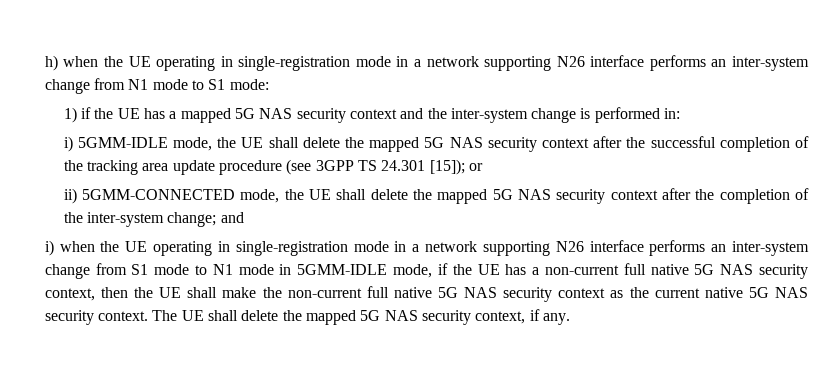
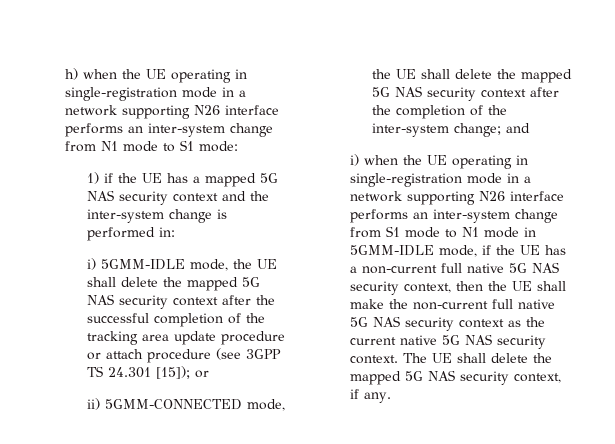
- i) 5GMM-IDLE mode, the UE shall delete the mapped 5G NAS security context after the successful completion of the tracking area update procedure (see 3GPP TS 24.301 [15]); or
+ i) 5GMM-IDLE mode, the UE shall delete the mapped 5G NAS security context after the successful completion of the tracking area update procedure or attach procedure (see 3GPP TS 24.301 [15]); or

